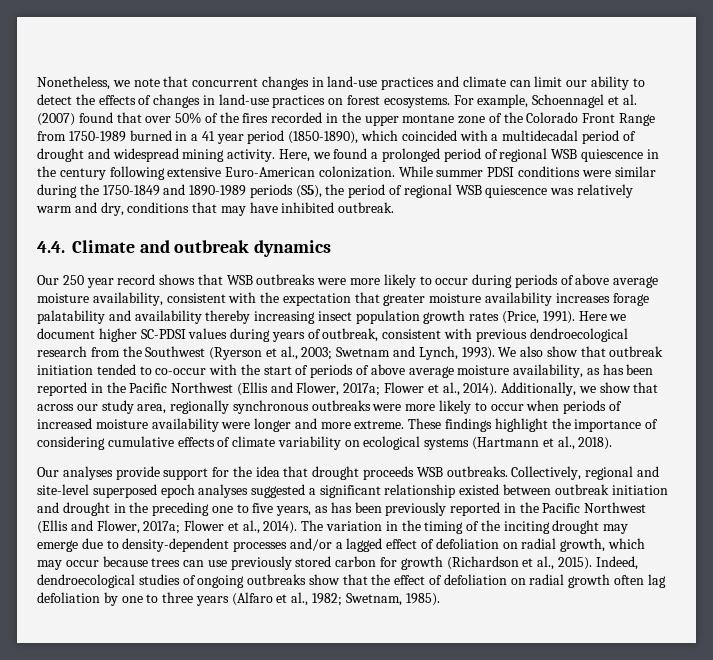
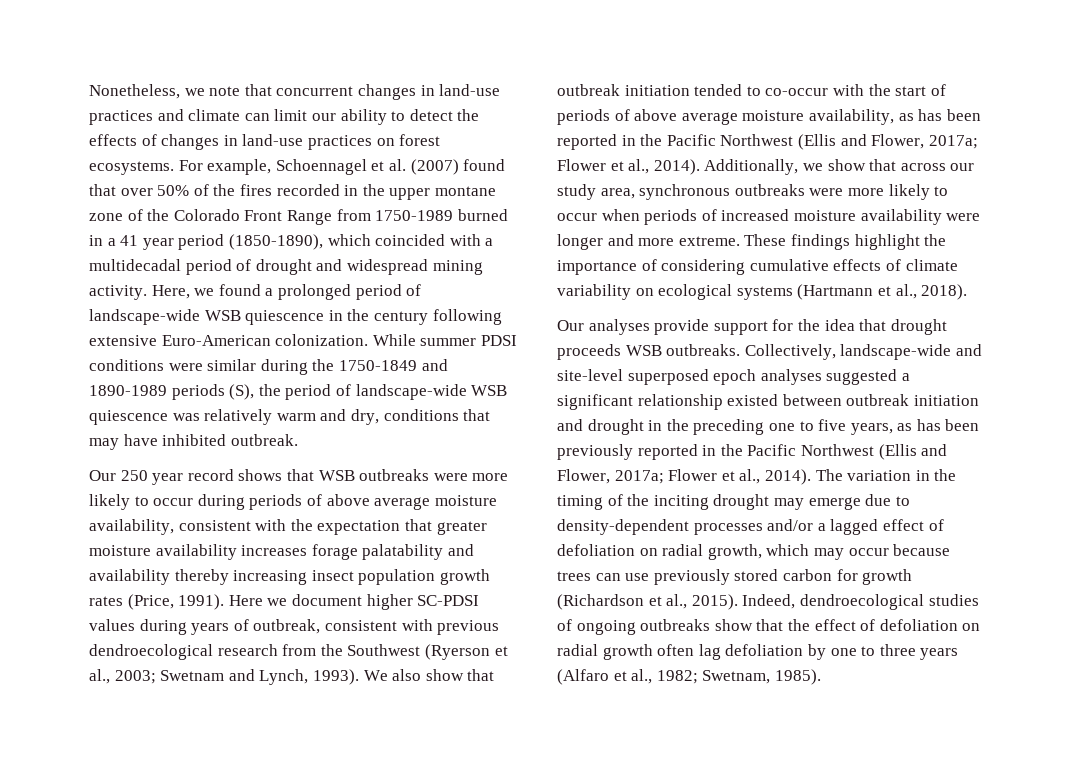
- Here, we found a prolonged period of regional WSB quiescence in the century following extensive Euro-American colonization.
+ Here, we found a prolonged period of landscape-wide WSB quiescence in the century following extensive Euro-American colonization.
- While summer PDSI conditions were similar during the 1750-1849 and 1890-1989 periods (S5), the period of regional WSB quiescence was relatively warm and dry, conditions that may have inhibited outbreak.
+ While summer PDSI conditions were similar during the 1750-1849 and 1890-1989 periods (S), the period of landscape-wide WSB quiescence was relatively warm and dry, conditions that may have inhibited outbreak.
- 4.4. Climate and outbreak dynamics
- Additionally, we show that across our study area, regionally synchronous outbreaks were more likely to occur when periods of increased moisture availability were longer and more extreme.
+ Additionally, we show that across our study area, synchronous outbreaks were more likely to occur when periods of increased moisture availability were longer and more extreme.
- Collectively, regional and site-level superposed epoch analyses suggested a significant relationship existed between outbreak initiation and drought in the preceding one to five years, as has been previously reported in the Pacific Northwest (Ellis and Flower, 2017a; Flower et al., 2014).
+ Collectively, landscape-wide and site-level superposed epoch analyses suggested a significant relationship existed between outbreak initiation and drought in the preceding one to five years, as has been previously reported in the Pacific Northwest (Ellis and Flower, 2017a; Flower et al., 2014).

